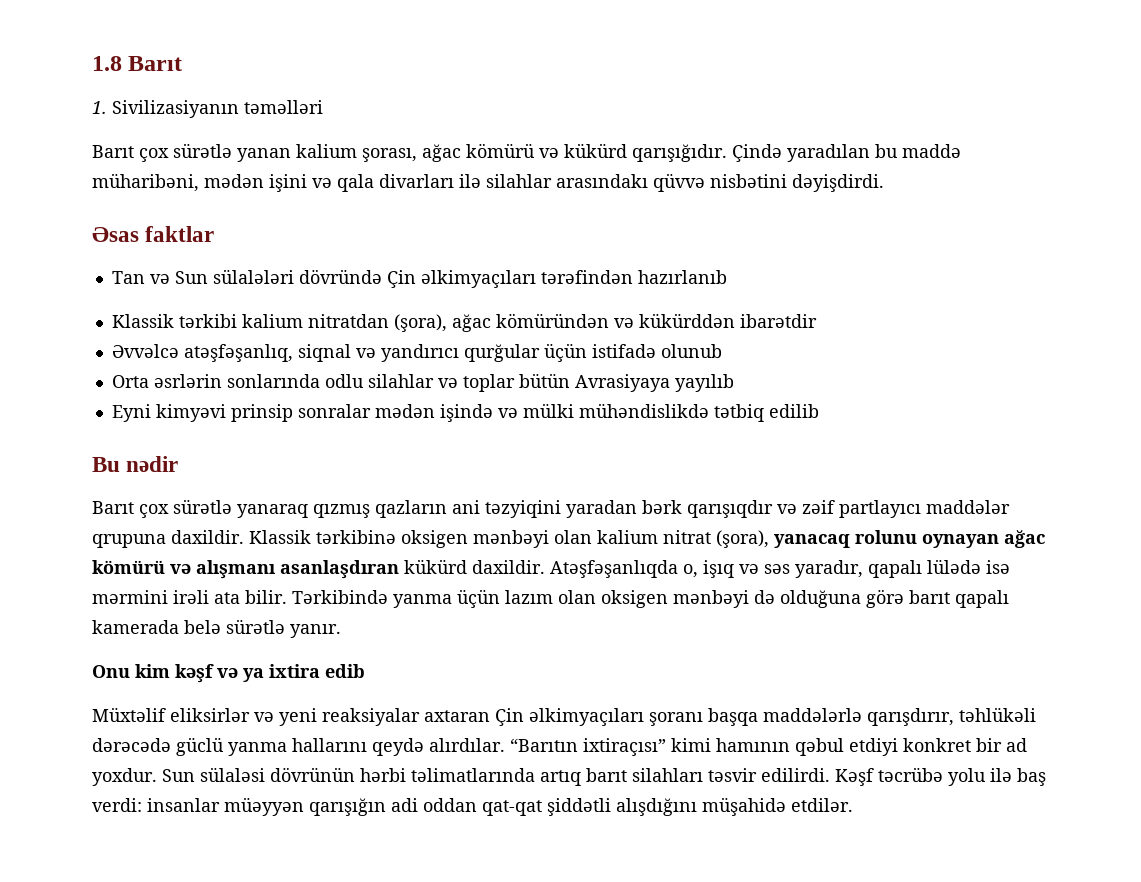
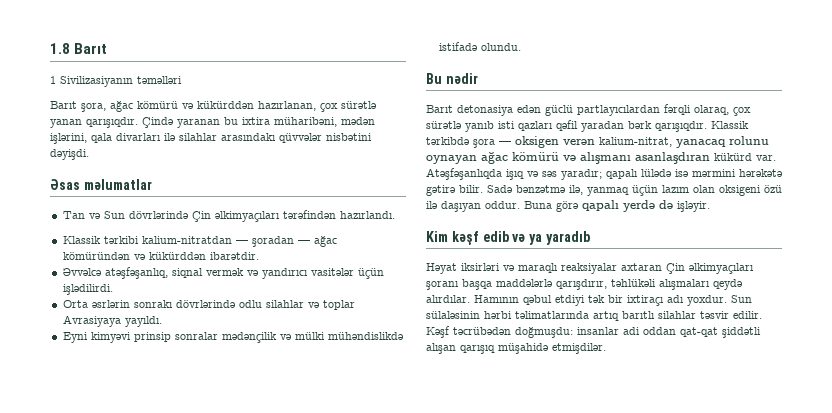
- 1. Sivilizasiyanın təməlləri
+ 1 Sivilizasiyanın təməlləri
- Barıt çox sürətlə yanan kalium şorası, ağac kömürü və kükürd qarışığıdır. Çində yaradılan bu maddə müharibəni, mədən işini və qala divarları ilə silahlar arasındakı qüvvə nisbətini dəyişdirdi.
+ Barıt şora, ağac kömürü və kükürddən hazırlanan, çox sürətlə yanan qarışıqdır. Çində yaranan bu ixtira müharibəni, mədən işlərini, qala divarları ilə silahlar arasındakı qüvvələr nisbətini dəyişdi.
- Əsas faktlar
+ Əsas məlumatlar
- Tan və Sun sülalələri dövründə Çin əlkimyaçıları tərəfindən hazırlanıb
+ Tan və Sun dövrlərində Çin əlkimyaçıları tərəfindən hazırlandı.
- Klassik tərkibi kalium nitratdan (şora), ağac kömüründən və kükürddən ibarətdir
+ Klassik tərkibi kalium-nitratdan — şoradan — ağac kömüründən və kükürddən ibarətdir.
- Əvvəlcə atəşfəşanlıq, siqnal və yandırıcı qurğular üçün istifadə olunub
+ Əvvəlcə atəşfəşanlıq, siqnal vermək və yandırıcı vasitələr üçün işlədilirdi.
- Orta əsrlərin sonlarında odlu silahlar və toplar bütün Avrasiyaya yayılıb
+ Orta əsrlərin sonrakı dövrlərində odlu silahlar və toplar Avrasiyaya yayıldı.
- Eyni kimyəvi prinsip sonralar mədən işində və mülki mühəndislikdə tətbiq edilib
+ Eyni kimyəvi prinsip sonralar mədənçilik və mülki mühəndislikdə istifadə olundu.
- Barıt çox sürətlə yanaraq qızmış qazların ani təzyiqini yaradan bərk qarışıqdır və zəif partlayıcı maddələr qrupuna daxildir. Klassik tərkibinə oksigen mənbəyi olan kalium nitrat (şora), yanacaq rolunu oynayan ağac kömürü və alışmanı asanlaşdıran kükürd daxildir. Atəşfəşanlıqda o, işıq və səs yaradır, qapalı lülədə isə mərmini irəli ata bilir. Tərkibində yanma üçün lazım olan oksigen mənbəyi də olduğuna görə barıt qapalı kamerada belə sürətlə yanır.
- Onu kim kəşf və ya ixtira edib
- Müxtəlif eliksirlər və yeni reaksiyalar axtaran Çin əlkimyaçıları şoranı başqa maddələrlə qarışdırır, təhlükəli dərəcədə güclü yanma hallarını qeydə alırdılar. “Barıtın ixtiraçısı” kimi hamının qəbul etdiyi konkret bir ad yoxdur. Sun sülaləsi dövrünün hərbi təlimatlarında artıq barıt silahları təsvir edilirdi. Kəşf təcrübə yolu ilə baş verdi: insanlar müəyyən qarışığın adi oddan qat-qat şiddətli alışdığını müşahidə etdilər.
+ Barıt detonasiya edən güclü partlayıcılardan fərqli olaraq, çox sürətlə yanıb isti qazları qəfil yaradan bərk qarışıqdır. Klassik tərkibdə şora — oksigen verən kalium-nitrat, yanacaq rolunu oynayan ağac kömürü və alışmanı asanlaşdıran kükürd var. Atəşfəşanlıqda işıq və səs yaradır; qapalı lülədə isə mərmini hərəkətə gətirə bilir. Sadə bənzətmə ilə, yanmaq üçün lazım olan oksigeni özü ilə daşıyan oddur. Buna görə qapalı yerdə də işləyir.
+ Kim kəşf edib və ya yaradıb
+ Həyat iksirləri və maraqlı reaksiyalar axtaran Çin əlkimyaçıları şoranı başqa maddələrlə qarışdırır, təhlükəli alışmaları qeydə alırdılar. Hamının qəbul etdiyi tək bir ixtiraçı adı yoxdur. Sun sülaləsinin hərbi təlimatlarında artıq barıtlı silahlar təsvir edilir. Kəşf təcrübədən doğmuşdu: insanlar adi oddan qat-qat şiddətli alışan qarışıq müşahidə etmişdilər.

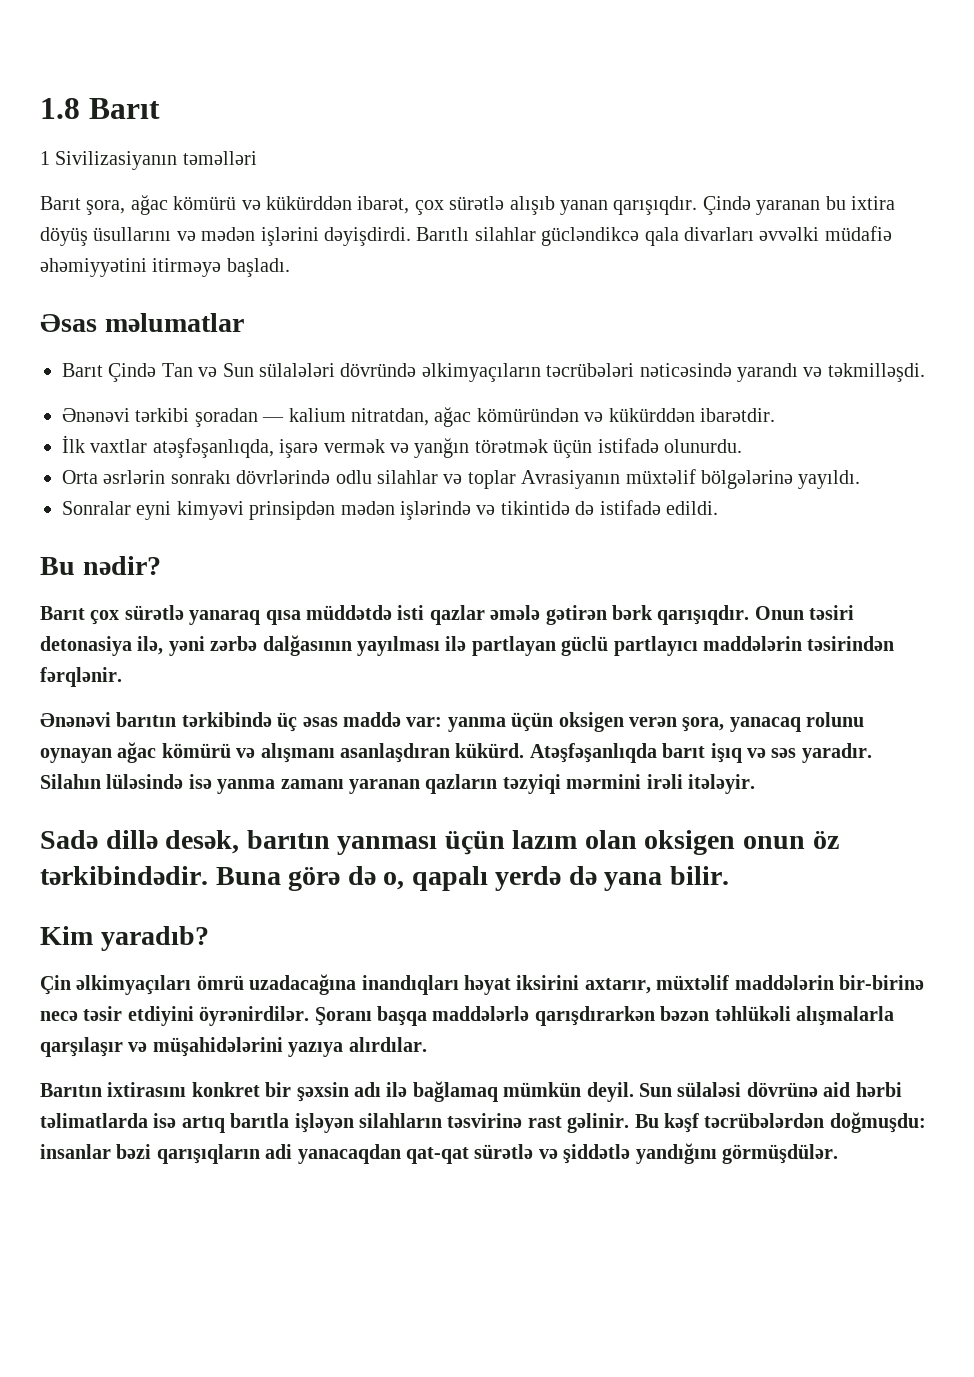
- Barıt şora, ağac kömürü və kükürddən hazırlanan, çox sürətlə yanan qarışıqdır.
+ Barıt şora, ağac kömürü və kükürddən ibarət, çox sürətlə alışıb yanan qarışıqdır.
- Çində yaranan bu ixtira müharibəni, mədən işlərini, qala divarları ilə silahlar arasındakı qüvvələr nisbətini dəyişdi.
+ Çində yaranan bu ixtira döyüş üsullarını və mədən işlərini dəyişdirdi. Barıtlı silahlar gücləndikcə qala divarları əvvəlki müdafiə əhəmiyyətini itirməyə başladı.
- Tan və Sun dövrlərində Çin əlkimyaçıları tərəfindən hazırlandı.
- Klassik tərkibi kalium-nitratdan — şoradan — ağac kömüründən və kükürddən ibarətdir.
+ Barıt Çində Tan və Sun sülalələri dövründə əlkimyaçıların təcrübələri nəticəsində yarandı və təkmilləşdi.
+ Ənənəvi tərkibi şoradan — kalium nitratdan, ağac kömüründən və kükürddən ibarətdir.
- Əvvəlcə atəşfəşanlıq, siqnal vermək və yandırıcı vasitələr üçün işlədilirdi.
+ İlk vaxtlar atəşfəşanlıqda, işarə vermək və yanğın törətmək üçün istifadə olunurdu.
- Orta əsrlərin sonrakı dövrlərində odlu silahlar və toplar Avrasiyaya yayıldı.
- Eyni kimyəvi prinsip sonralar mədənçilik və mülki mühəndislikdə istifadə olundu.
- Bu nədir
- Barıt detonasiya edən güclü partlayıcılardan fərqli olaraq, çox sürətlə yanıb isti qazları qəfil yaradan bərk qarışıqdır. Klassik tərkibdə şora — oksigen verən kalium-nitrat, yanacaq rolunu oynayan ağac kömürü və alışmanı asanlaşdıran kükürd var. Atəşfəşanlıqda işıq və səs yaradır; qapalı lülədə isə mərmini hərəkətə gətirə bilir. Sadə bənzətmə ilə, yanmaq üçün lazım olan oksigeni özü ilə daşıyan oddur. Buna görə qapalı yerdə də işləyir.
+ Orta əsrlərin sonrakı dövrlərində odlu silahlar və toplar Avrasiyanın müxtəlif bölgələrinə yayıldı.
+ Sonralar eyni kimyəvi prinsipdən mədən işlərində və tikintidə də istifadə edildi.
+ Bu nədir?
+ Barıt çox sürətlə yanaraq qısa müddətdə isti qazlar əmələ gətirən bərk qarışıqdır. Onun təsiri detonasiya ilə, yəni zərbə dalğasının yayılması ilə partlayan güclü partlayıcı maddələrin təsirindən fərqlənir.
+ Ənənəvi barıtın tərkibində üç əsas maddə var: yanma üçün oksigen verən şora, yanacaq rolunu oynayan ağac kömürü və alışmanı asanlaşdıran kükürd. Atəşfəşanlıqda barıt işıq və səs yaradır. Silahın lüləsində isə yanma zamanı yaranan qazların təzyiqi mərmini irəli itələyir.
+ Sadə dillə desək, barıtın yanması üçün lazım olan oksigen onun öz tərkibindədir. Buna görə də o, qapalı yerdə də yana bilir.
- Kim kəşf edib və ya yaradıb
- Həyat iksirləri və maraqlı reaksiyalar axtaran Çin əlkimyaçıları şoranı başqa maddələrlə qarışdırır, təhlükəli alışmaları qeydə alırdılar. Hamının qəbul etdiyi tək bir ixtiraçı adı yoxdur. Sun sülaləsinin hərbi təlimatlarında artıq barıtlı silahlar təsvir edilir. Kəşf təcrübədən doğmuşdu: insanlar adi oddan qat-qat şiddətli alışan qarışıq müşahidə etmişdilər.
+ Kim yaradıb?
+ Çin əlkimyaçıları ömrü uzadacağına inandıqları həyat iksirini axtarır, müxtəlif maddələrin bir-birinə necə təsir etdiyini öyrənirdilər. Şoranı başqa maddələrlə qarışdırarkən bəzən təhlükəli alışmalarla qarşılaşır və müşahidələrini yazıya alırdılar.
+ Barıtın ixtirasını konkret bir şəxsin adı ilə bağlamaq mümkün deyil. Sun sülaləsi dövrünə aid hərbi təlimatlarda isə artıq barıtla işləyən silahların təsvirinə rast gəlinir. Bu kəşf təcrübələrdən doğmuşdu: insanlar bəzi qarışıqların adi yanacaqdan qat-qat sürətlə və şiddətlə yandığını görmüşdülər.

